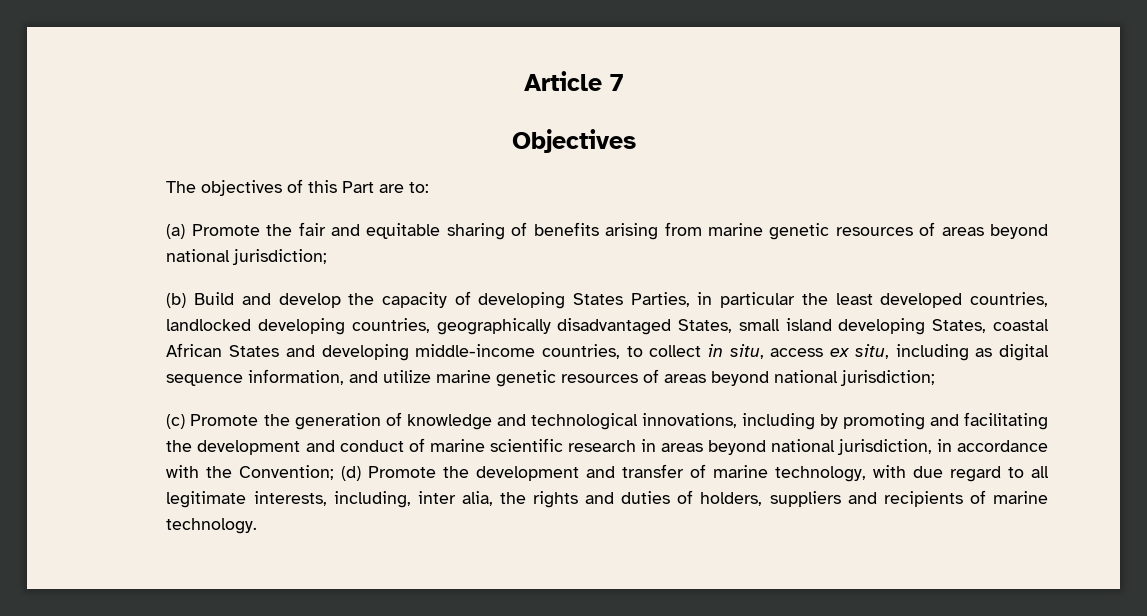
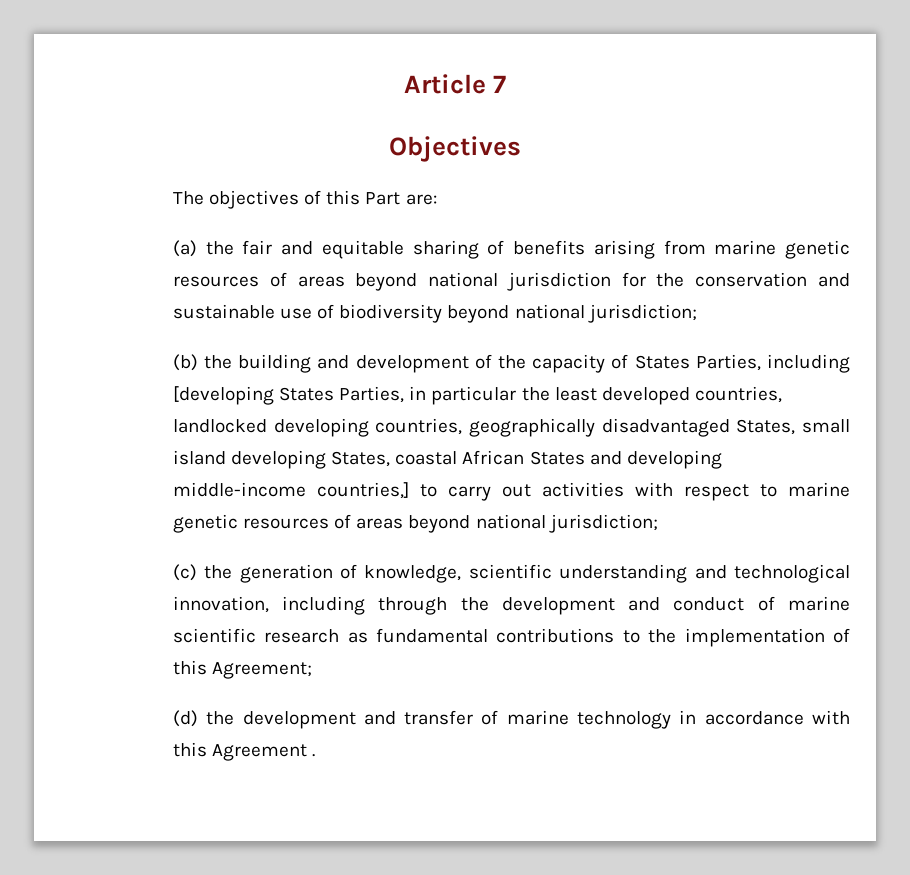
- The objectives of this Part are to:
+ The objectives of this Part are:
- (a) Promote the fair and equitable sharing of benefits arising from marine genetic resources of areas beyond national jurisdiction;
- (b) Build and develop the capacity of developing States Parties, in particular the least developed countries, landlocked developing countries, geographically disadvantaged States, small island developing States, coastal African States and developing middle-income countries, to collect in situ, access ex situ, including as digital sequence information, and utilize marine genetic resources of areas beyond national jurisdiction;
+ (a) the fair and equitable sharing of benefits arising from marine genetic resources of areas beyond national jurisdiction for the conservation and sustainable use of biodiversity beyond national jurisdiction;
+ (b) the building and development of the capacity of States Parties, including [developing States Parties, in particular the least developed countries, landlocked developing countries, geographically disadvantaged States, small island developing States, coastal African States and developing middle-income countries,] to carry out activities with respect to marine genetic resources of areas beyond national jurisdiction;
- (c) Promote the generation of knowledge and technological innovations, including by promoting and facilitating the development and conduct of marine scientific research in areas beyond national jurisdiction, in accordance with the Convention; (d) Promote the development and transfer of marine technology, with due regard to all legitimate interests, including, inter alia, the rights and duties of holders, suppliers and recipients of marine technology.
+ (c) the generation of knowledge, scientific understanding and technological innovation, including through the development and conduct of marine scientific research as fundamental contributions to the implementation of this Agreement;
+ (d) the development and transfer of marine technology in accordance with this Agreement .

